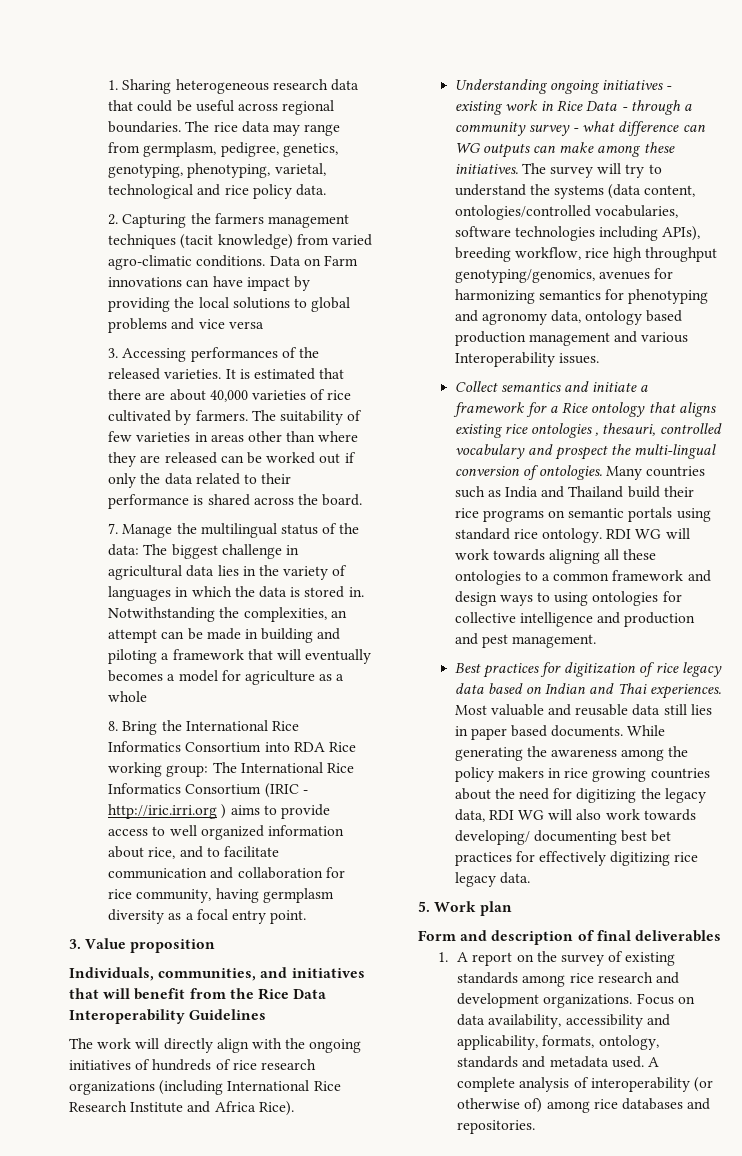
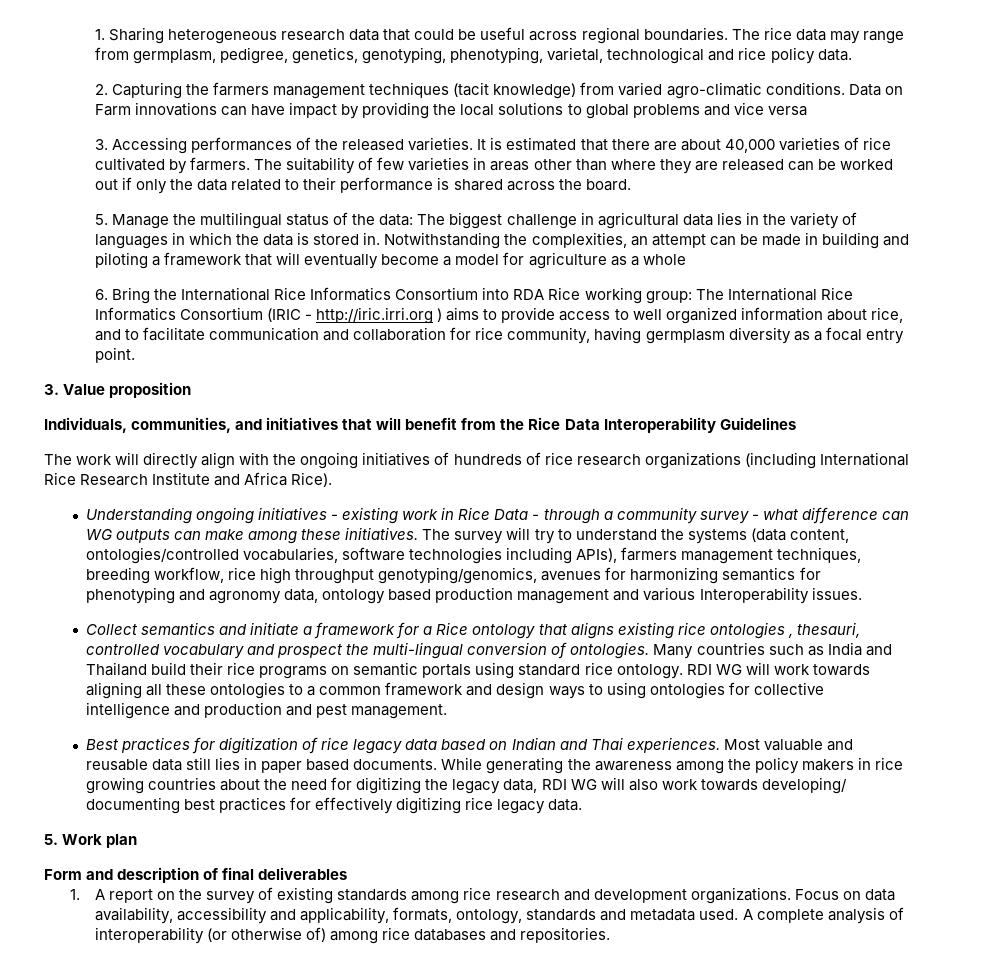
- 7. Manage the multilingual status of the data: The biggest challenge in agricultural data lies in the variety of languages in which the data is stored in.
+ 5. Manage the multilingual status of the data: The biggest challenge in agricultural data lies in the variety of languages in which the data is stored in.
- Notwithstanding the complexities, an attempt can be made in building and piloting a framework that will eventually becomes a model for agriculture as a whole
+ Notwithstanding the complexities, an attempt can be made in building and piloting a framework that will eventually become a model for agriculture as a whole
- 8. Bring the International Rice Informatics Consortium into RDA Rice working group: The International Rice Informatics Consortium (IRIC - http://iric.irri.org ) aims to provide access to well organized information about rice, and to facilitate communication and collaboration for rice community, having germplasm diversity as a focal entry point.
+ 6. Bring the International Rice Informatics Consortium into RDA Rice working group: The International Rice Informatics Consortium (IRIC - http://iric.irri.org ) aims to provide access to well organized information about rice, and to facilitate communication and collaboration for rice community, having germplasm diversity as a focal entry point.
- The survey will try to understand the systems (data content, ontologies/controlled vocabularies, software technologies including APIs), breeding workflow, rice high throughput genotyping/genomics, avenues for harmonizing semantics for phenotyping and agronomy data, ontology based production management and various Interoperability issues.
+ The survey will try to understand the systems (data content, ontologies/controlled vocabularies, software technologies including APIs), farmers management techniques, breeding workflow, rice high throughput genotyping/genomics, avenues for harmonizing semantics for phenotyping and agronomy data, ontology based production management and various Interoperability issues.
- While generating the awareness among the policy makers in rice growing countries about the need for digitizing the legacy data, RDI WG will also work towards developing/ documenting best bet practices for effectively digitizing rice legacy data.
+ While generating the awareness among the policy makers in rice growing countries about the need for digitizing the legacy data, RDI WG will also work towards developing/ documenting best practices for effectively digitizing rice legacy data.

